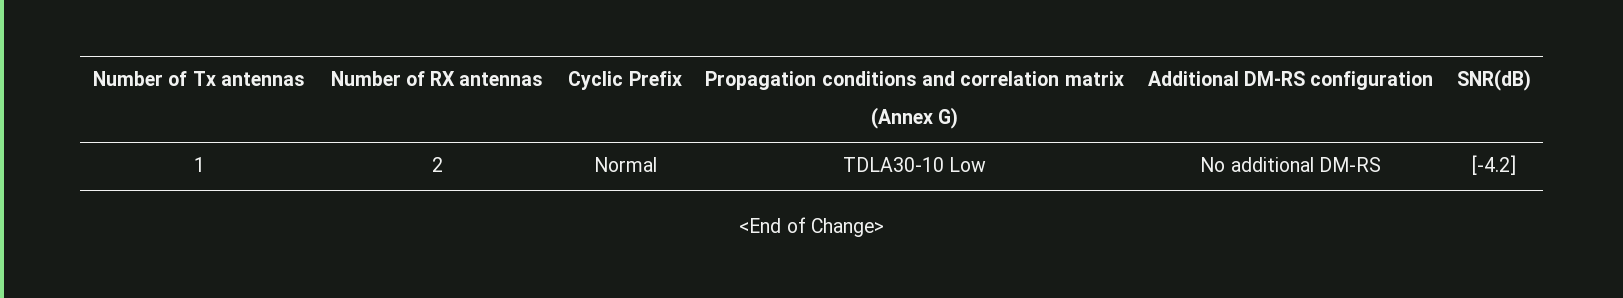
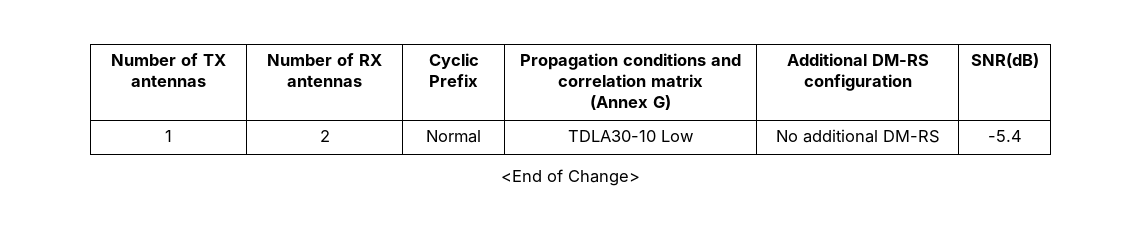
- Number of Tx antennas | Number of RX antennas | Cyclic Prefix | Propagation conditions and correlation matrix
+ Number of TX antennas | Number of RX antennas | Cyclic Prefix | Propagation conditions and correlation matrix
- 1 | 2 | Normal | TDLA30-10 Low | No additional DM-RS | [-4.2]
+ 1 | 2 | Normal | TDLA30-10 Low | No additional DM-RS | -5.4

